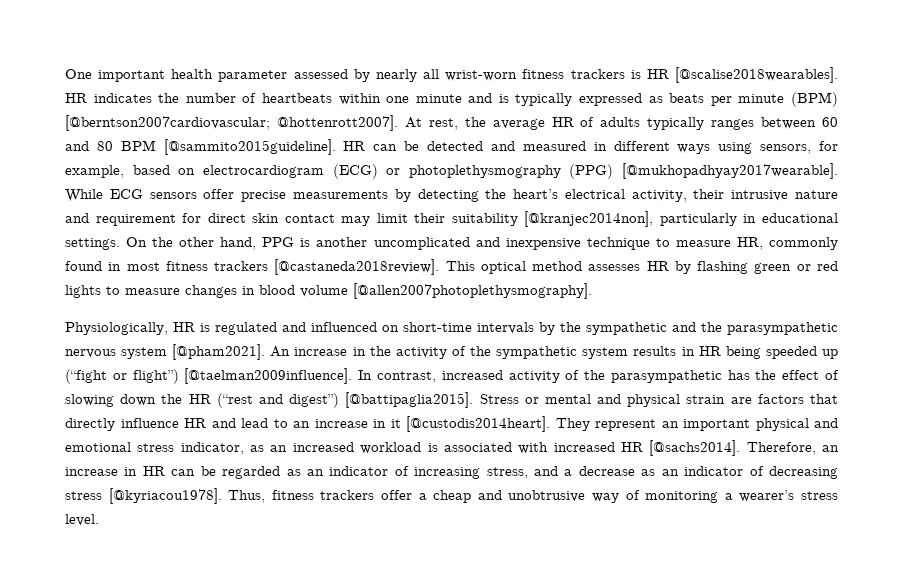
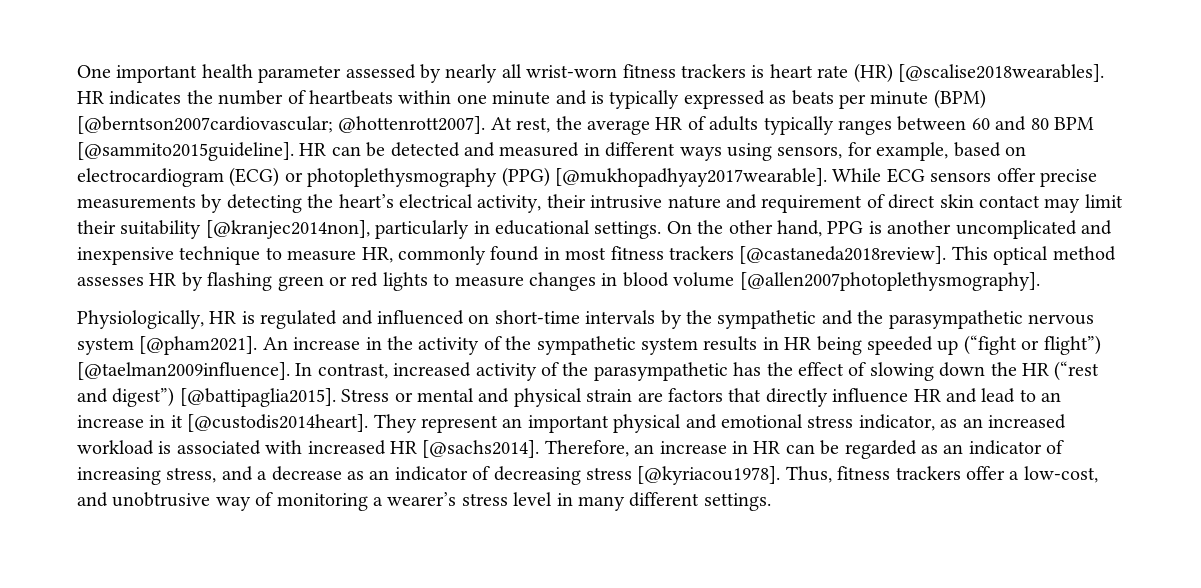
- One important health parameter assessed by nearly all wrist-worn fitness trackers is HR [@scalise2018wearables].
+ One important health parameter assessed by nearly all wrist-worn fitness trackers is heart rate (HR) [@scalise2018wearables].
- While ECG sensors offer precise measurements by detecting the heart’s electrical activity, their intrusive nature and requirement for direct skin contact may limit their suitability [@kranjec2014non], particularly in educational settings.
+ While ECG sensors offer precise measurements by detecting the heart’s electrical activity, their intrusive nature and requirement of direct skin contact may limit their suitability [@kranjec2014non], particularly in educational settings.
- Thus, fitness trackers offer a cheap and unobtrusive way of monitoring a wearer’s stress level.
+ Thus, fitness trackers offer a low-cost, and unobtrusive way of monitoring a wearer’s stress level in many different settings.

